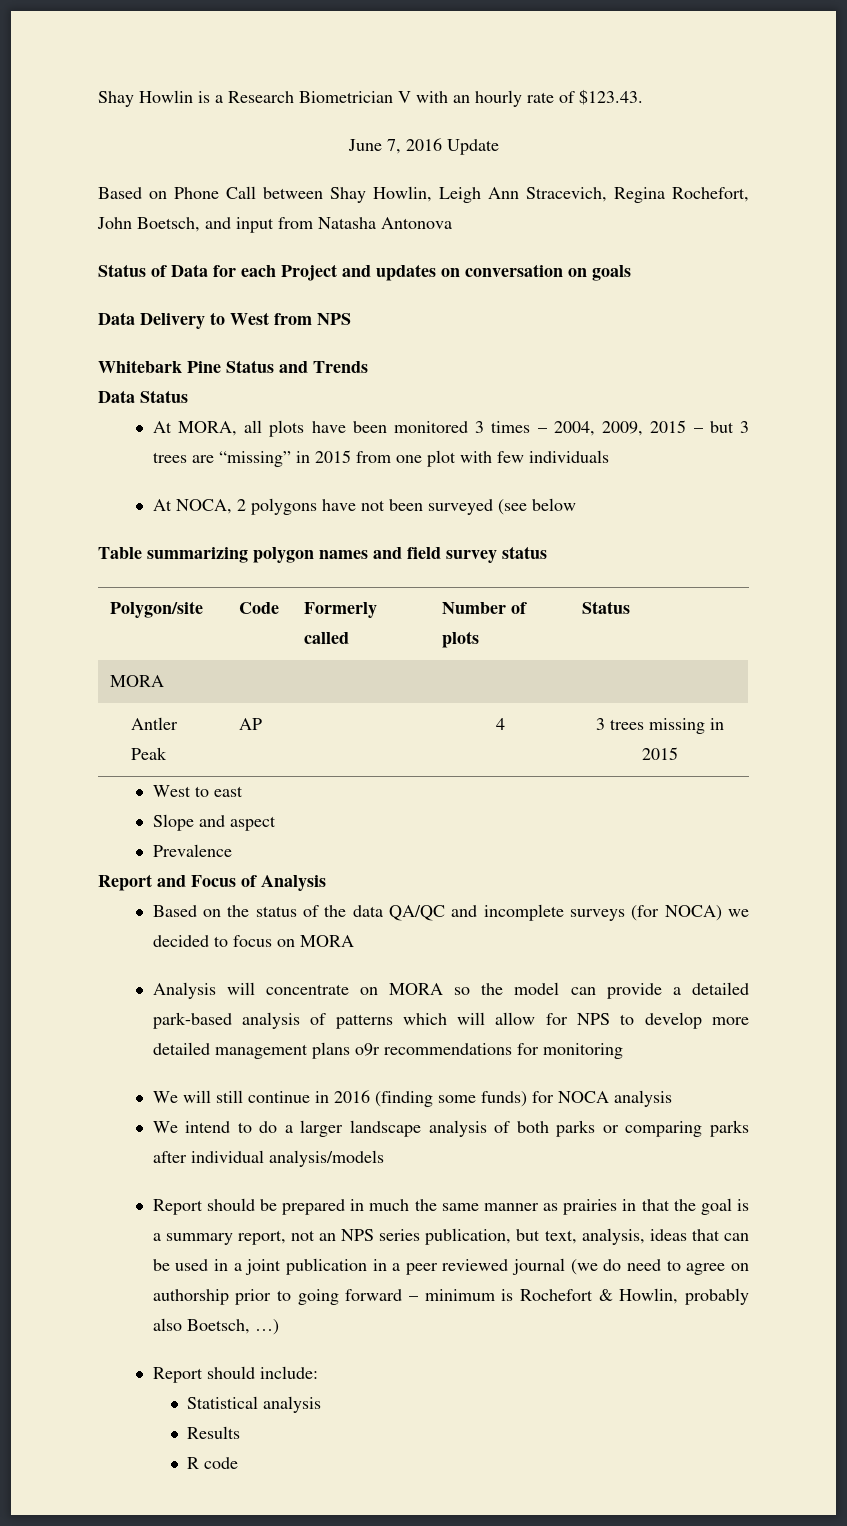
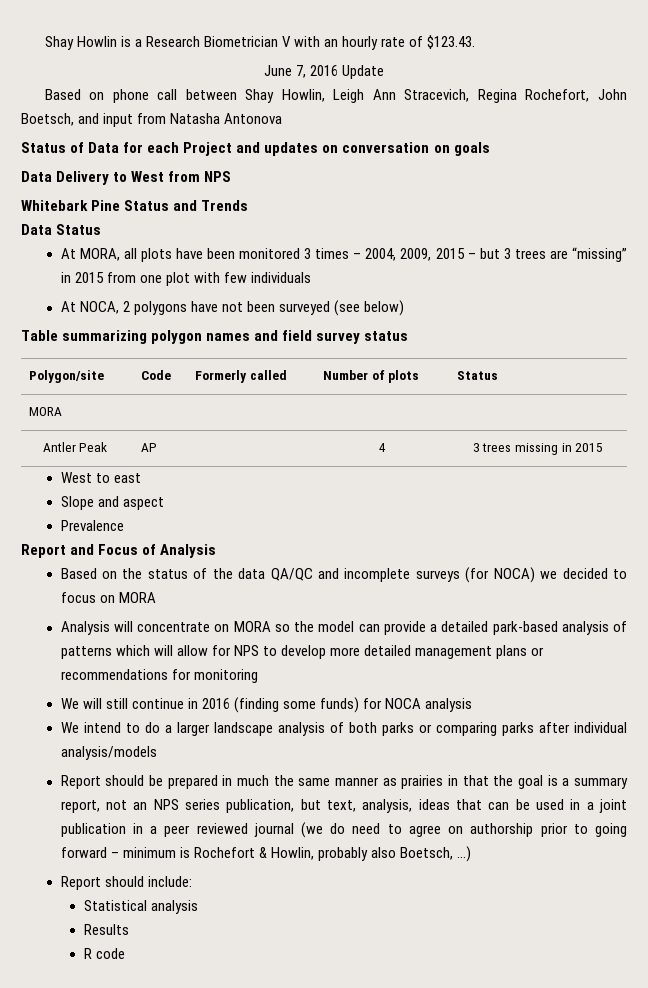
- Based on Phone Call between Shay Howlin, Leigh Ann Stracevich, Regina Rochefort, John Boetsch, and input from Natasha Antonova
+ Based on phone call between Shay Howlin, Leigh Ann Stracevich, Regina Rochefort, John Boetsch, and input from Natasha Antonova
- At NOCA, 2 polygons have not been surveyed (see below
+ At NOCA, 2 polygons have not been surveyed (see below)
- Analysis will concentrate on MORA so the model can provide a detailed park-based analysis of patterns which will allow for NPS to develop more detailed management plans o9r recommendations for monitoring
+ Analysis will concentrate on MORA so the model can provide a detailed park-based analysis of patterns which will allow for NPS to develop more detailed management plans or recommendations for monitoring

